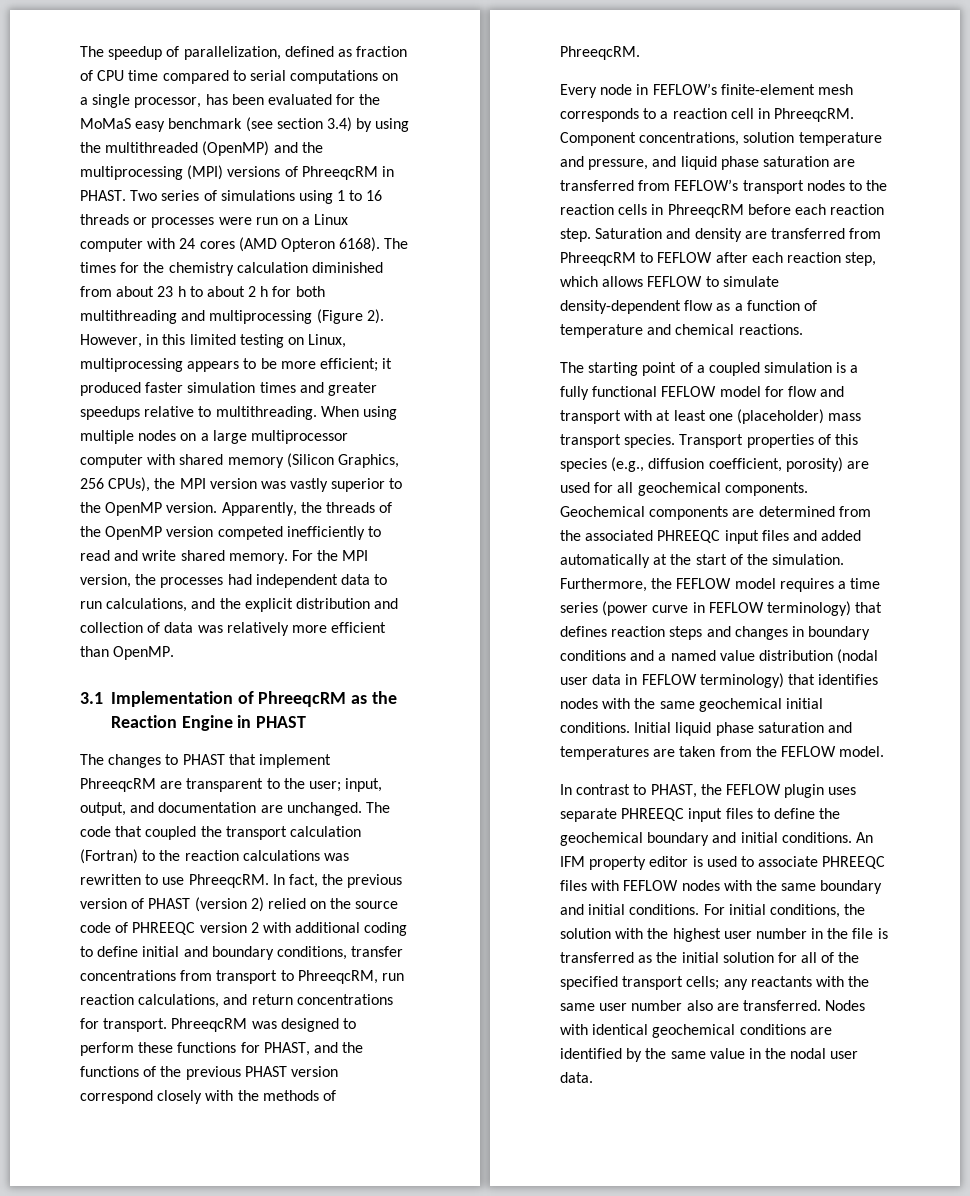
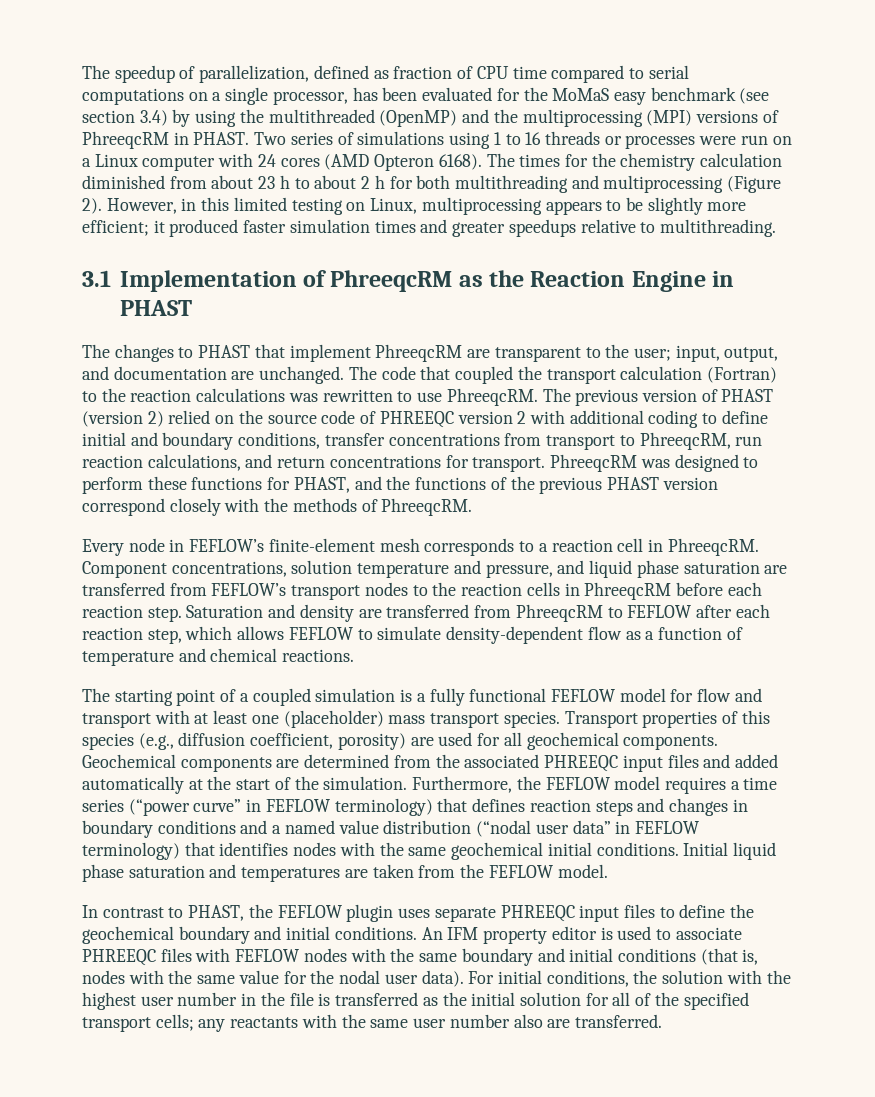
- However, in this limited testing on Linux, multiprocessing appears to be more efficient; it produced faster simulation times and greater speedups relative to multithreading. When using multiple nodes on a large multiprocessor computer with shared memory (Silicon Graphics, 256 CPUs), the MPI version was vastly superior to the OpenMP version. Apparently, the threads of the OpenMP version competed inefficiently to read and write shared memory. For the MPI version, the processes had independent data to run calculations, and the explicit distribution and collection of data was relatively more efficient than OpenMP.
+ However, in this limited testing on Linux, multiprocessing appears to be slightly more efficient; it produced faster simulation times and greater speedups relative to multithreading.
- In fact, the previous version of PHAST (version 2) relied on the source code of PHREEQC version 2 with additional coding to define initial and boundary conditions, transfer concentrations from transport to PhreeqcRM, run reaction calculations, and return concentrations for transport.
+ The previous version of PHAST (version 2) relied on the source code of PHREEQC version 2 with additional coding to define initial and boundary conditions, transfer concentrations from transport to PhreeqcRM, run reaction calculations, and return concentrations for transport.
- Furthermore, the FEFLOW model requires a time series (power curve in FEFLOW terminology) that defines reaction steps and changes in boundary conditions and a named value distribution (nodal user data in FEFLOW terminology) that identifies nodes with the same geochemical initial conditions.
+ Furthermore, the FEFLOW model requires a time series (“power curve” in FEFLOW terminology) that defines reaction steps and changes in boundary conditions and a named value distribution (“nodal user data” in FEFLOW terminology) that identifies nodes with the same geochemical initial conditions.
- An IFM property editor is used to associate PHREEQC files with FEFLOW nodes with the same boundary and initial conditions.
+ An IFM property editor is used to associate PHREEQC files with FEFLOW nodes with the same boundary and initial conditions (that is, nodes with the same value for the nodal user data).
- Nodes with identical geochemical conditions are identified by the same value in the nodal user data.

